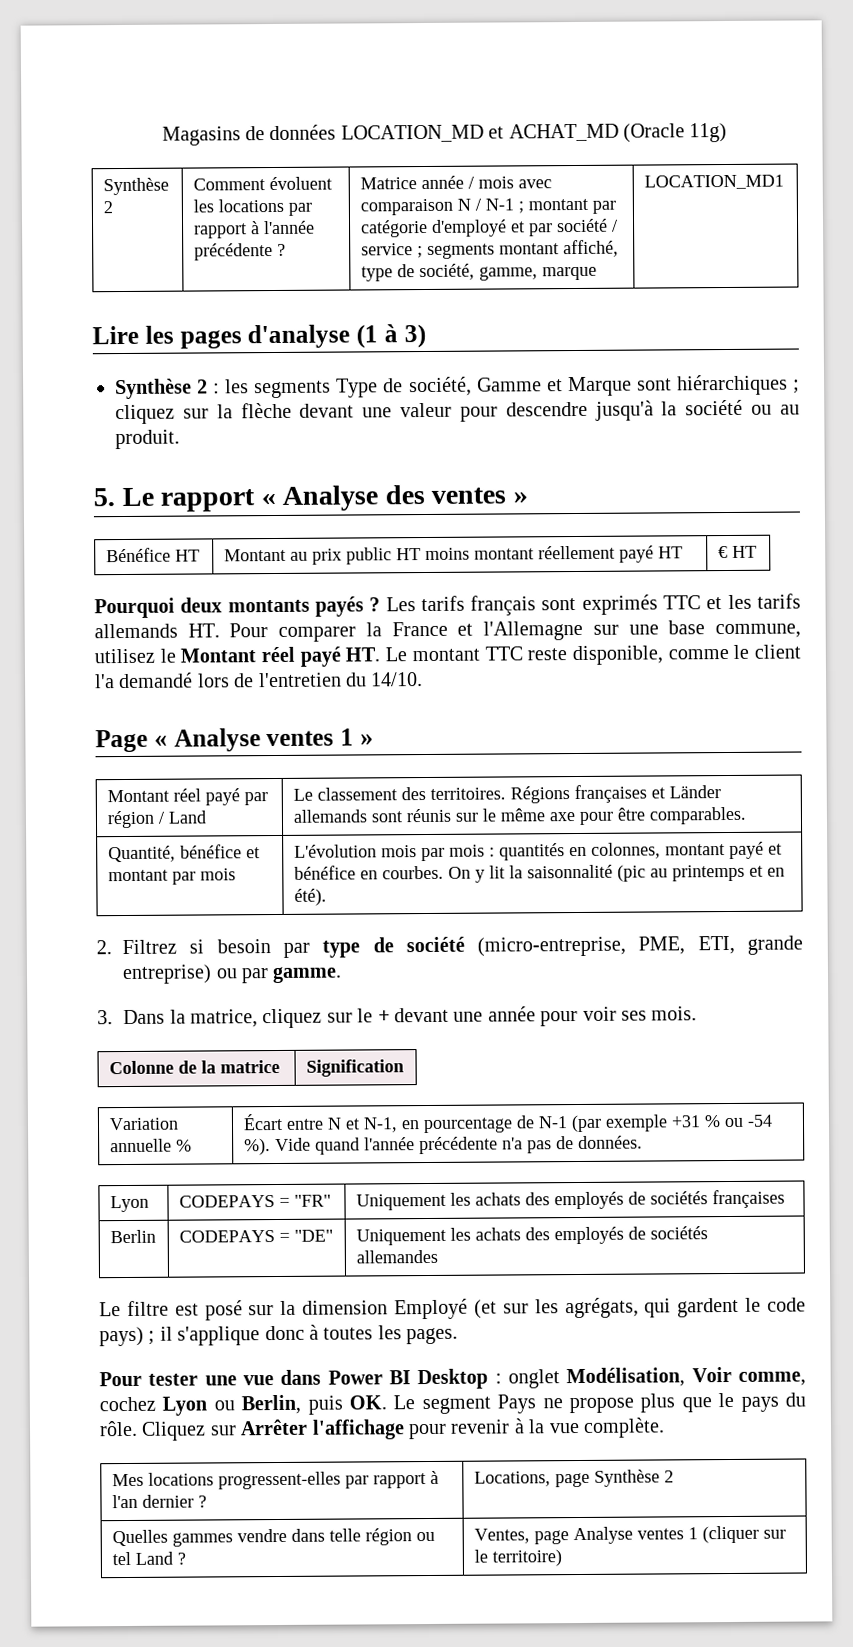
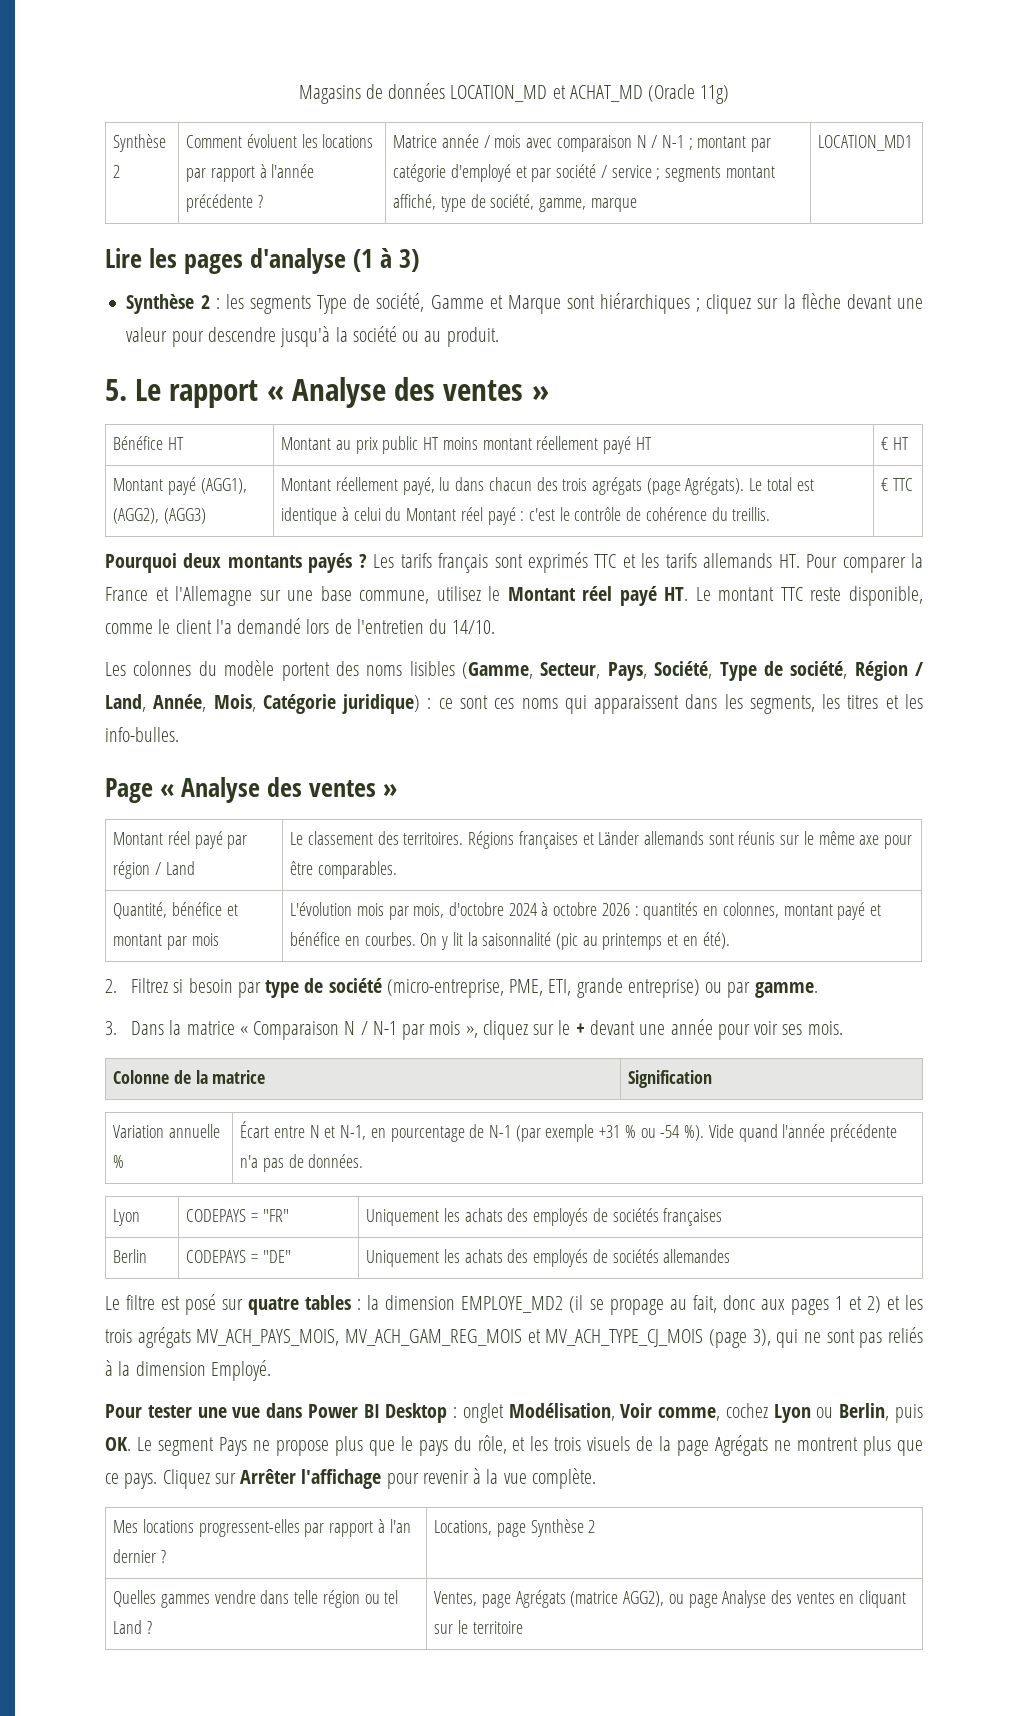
+ Montant payé (AGG1), (AGG2), (AGG3) | Montant réellement payé, lu dans chacun des trois agrégats (page Agrégats). Le total est identique à celui du Montant réel payé : c'est le contrôle de cohérence du treillis. | € TTC
+ Les colonnes du modèle portent des noms lisibles (Gamme, Secteur, Pays, Société, Type de société, Région / Land, Année, Mois, Catégorie juridique) : ce sont ces noms qui apparaissent dans les segments, les titres et les info-bulles.
- Page « Analyse ventes 1 »
+ Page « Analyse des ventes »
- Quantité, bénéfice et montant par mois | L'évolution mois par mois : quantités en colonnes, montant payé et bénéfice en courbes. On y lit la saisonnalité (pic au printemps et en été).
+ Quantité, bénéfice et montant par mois | L'évolution mois par mois, d'octobre 2024 à octobre 2026 : quantités en colonnes, montant payé et bénéfice en courbes. On y lit la saisonnalité (pic au printemps et en été).
- 3. Dans la matrice, cliquez sur le + devant une année pour voir ses mois.
+ 3. Dans la matrice « Comparaison N / N-1 par mois », cliquez sur le + devant une année pour voir ses mois.
- Le filtre est posé sur la dimension Employé (et sur les agrégats, qui gardent le code pays) ; il s'applique donc à toutes les pages.
+ Le filtre est posé sur quatre tables : la dimension EMPLOYE_MD2 (il se propage au fait, donc aux pages 1 et 2) et les trois agrégats MV_ACH_PAYS_MOIS, MV_ACH_GAM_REG_MOIS et MV_ACH_TYPE_CJ_MOIS (page 3), qui ne sont pas reliés à la dimension Employé.
- Pour tester une vue dans Power BI Desktop : onglet Modélisation, Voir comme, cochez Lyon ou Berlin, puis OK. Le segment Pays ne propose plus que le pays du rôle.
+ Pour tester une vue dans Power BI Desktop : onglet Modélisation, Voir comme, cochez Lyon ou Berlin, puis OK. Le segment Pays ne propose plus que le pays du rôle, et les trois visuels de la page Agrégats ne montrent plus que ce pays.
- Quelles gammes vendre dans telle région ou tel Land ? | Ventes, page Analyse ventes 1 (cliquer sur le territoire)
+ Quelles gammes vendre dans telle région ou tel Land ? | Ventes, page Agrégats (matrice AGG2), ou page Analyse des ventes en cliquant sur le territoire

